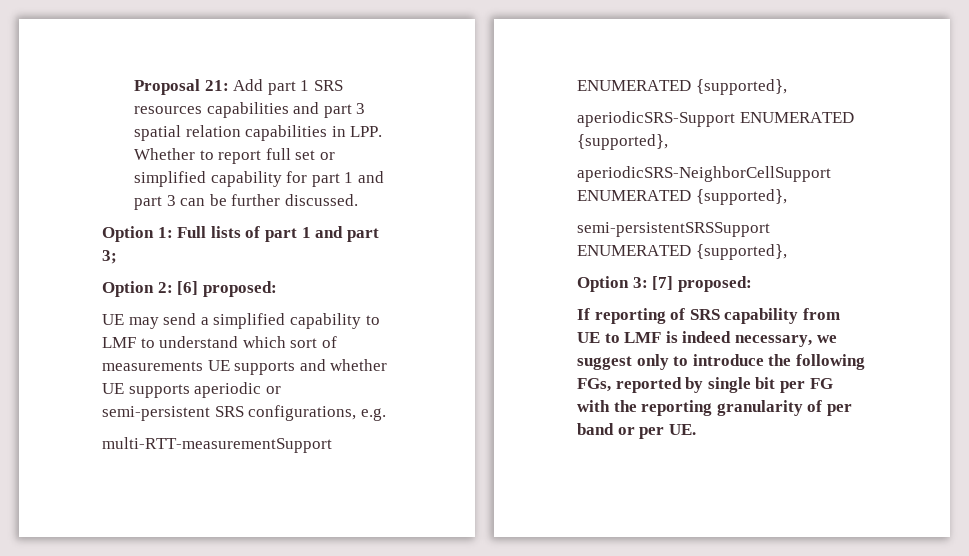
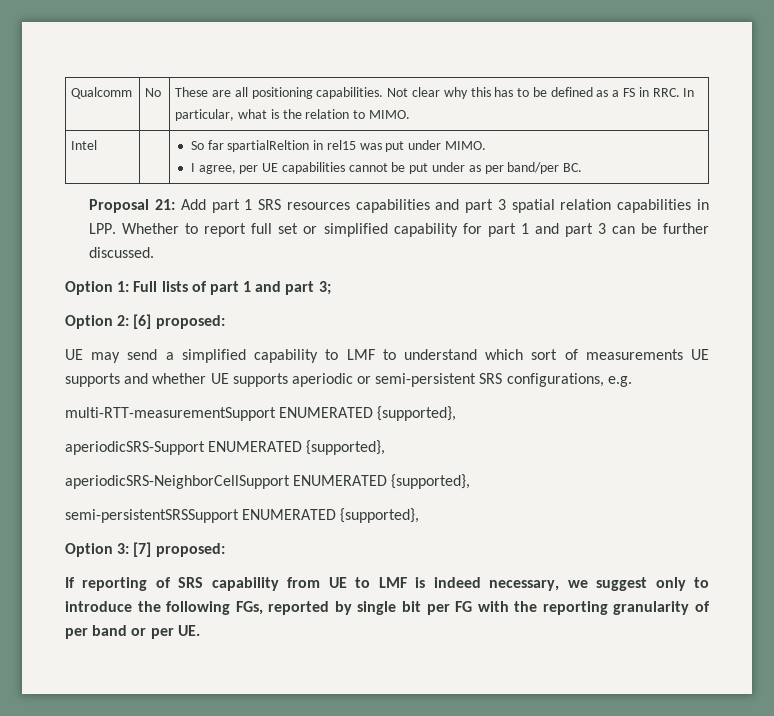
+ Qualcomm | No | These are all positioning capabilities. Not clear why this has to be defined as a FS in RRC. In particular, what is the relation to MIMO.
+ Intel | | So far spartialReltion in rel15 was put under MIMO.
+ I agree, per UE capabilities cannot be put under as per band/per BC.

